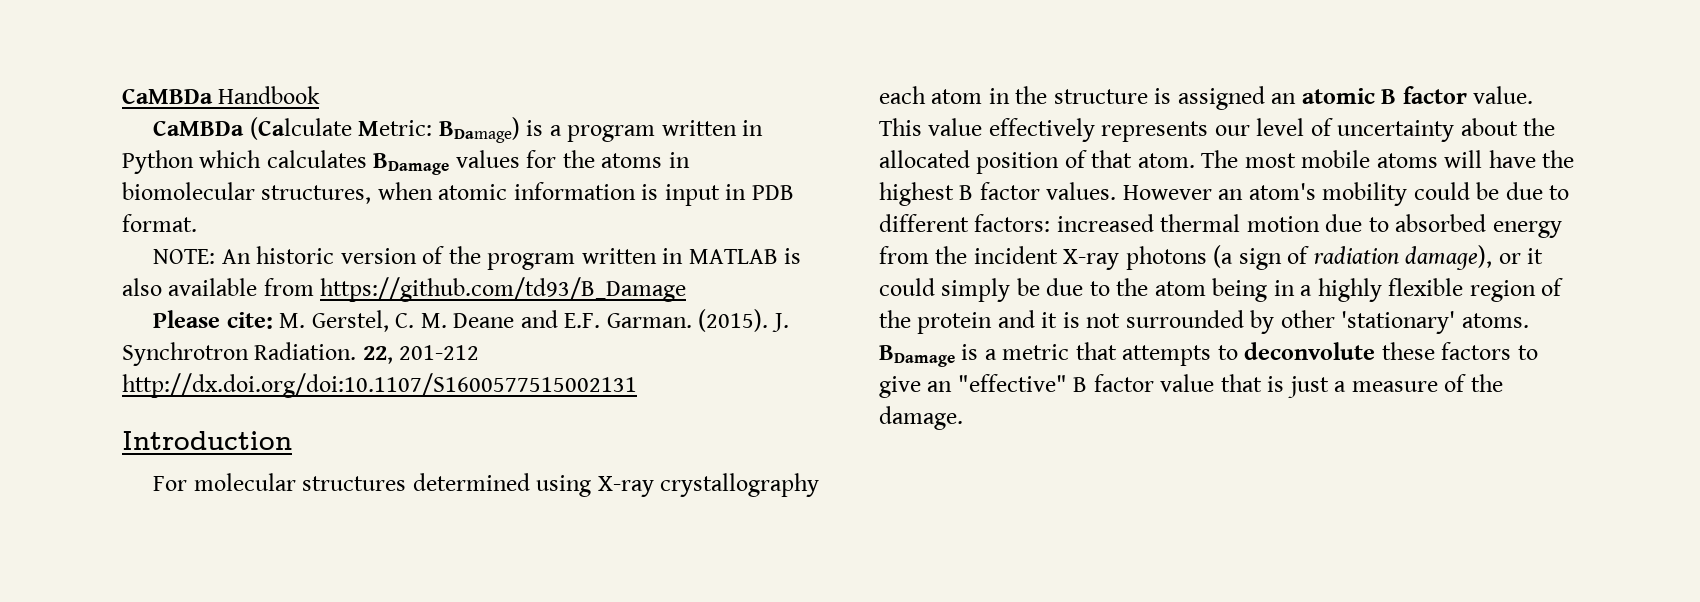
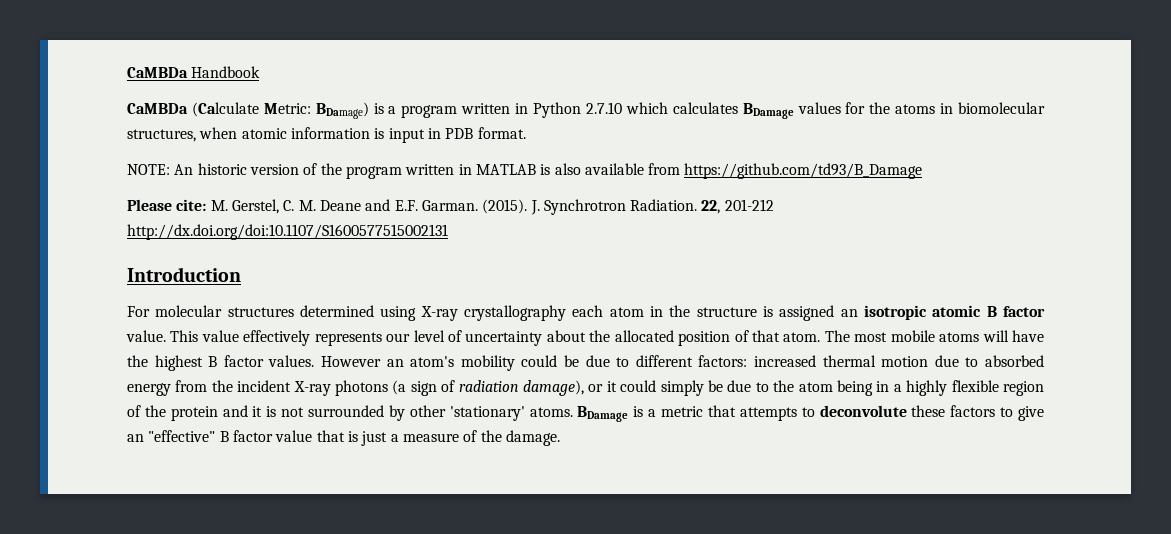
- CaMBDa (Calculate Metric: BDamage) is a program written in Python which calculates BDamage values for the atoms in biomolecular structures, when atomic information is input in PDB format.
+ CaMBDa (Calculate Metric: BDamage) is a program written in Python 2.7.10 which calculates BDamage values for the atoms in biomolecular structures, when atomic information is input in PDB format.
- For molecular structures determined using X-ray crystallography each atom in the structure is assigned an atomic B factor value.
+ For molecular structures determined using X-ray crystallography each atom in the structure is assigned an isotropic atomic B factor value.

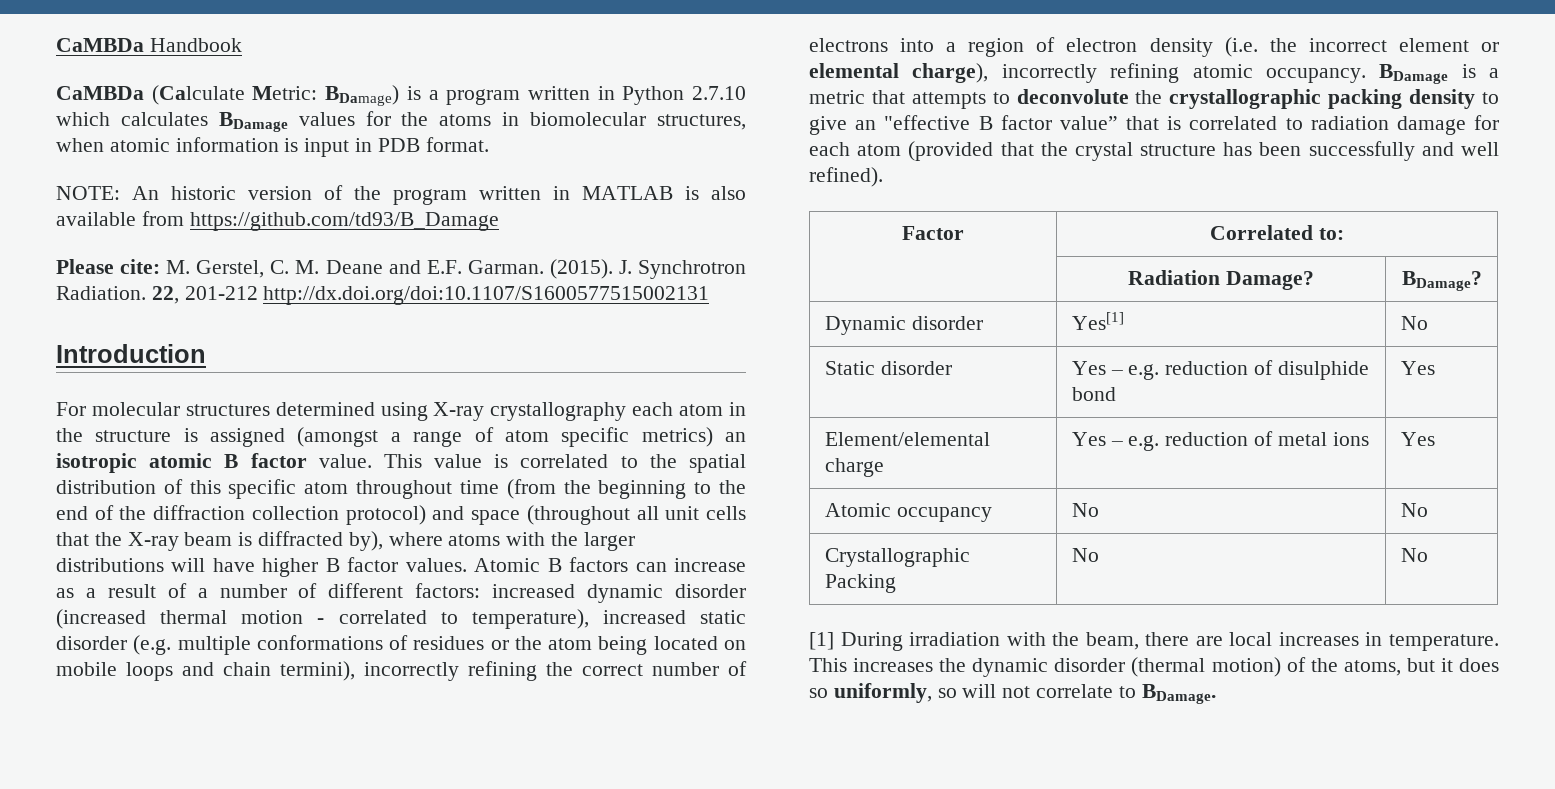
- For molecular structures determined using X-ray crystallography each atom in the structure is assigned an isotropic atomic B factor value.
+ For molecular structures determined using X-ray crystallography each atom in the structure is assigned (amongst a range of atom specific metrics) an isotropic atomic B factor value.
- This value effectively represents our level of uncertainty about the allocated position of that atom. The most mobile atoms will have the highest B factor values. However an atom's mobility could be due to different factors: increased thermal motion due to absorbed energy from the incident X-ray photons (a sign of radiation damage), or it could simply be due to the atom being in a highly flexible region of the protein and it is not surrounded by other 'stationary' atoms.
+ This value is correlated to the spatial distribution of this specific atom throughout time (from the beginning to the end of the diffraction collection protocol) and space (throughout all unit cells that the X-ray beam is diffracted by), where atoms with the larger distributions will have higher B factor values. Atomic B factors can increase as a result of a number of different factors: increased dynamic disorder (increased thermal motion - correlated to temperature), increased static disorder (e.g. multiple conformations of residues or the atom being located on mobile loops and chain termini), incorrectly refining the correct number of electrons into a region of electron density (i.e. the incorrect element or elemental charge), incorrectly refining atomic occupancy.
- BDamage is a metric that attempts to deconvolute these factors to give an "effective" B factor value that is just a measure of the damage.
+ BDamage is a metric that attempts to deconvolute the crystallographic packing density to give an "effective B factor value” that is correlated to radiation damage for each atom (provided that the crystal structure has been successfully and well refined).
+ Factor | Correlated to:
+ | Radiation Damage? | BDamage?
+ Dynamic disorder | Yes[1] | No
+ Static disorder | Yes – e.g. reduction of disulphide bond | Yes
+ Element/elemental charge | Yes – e.g. reduction of metal ions | Yes
+ Atomic occupancy | No | No
+ Crystallographic Packing | No | No
+ [1] During irradiation with the beam, there are local increases in temperature. This increases the dynamic disorder (thermal motion) of the atoms, but it does so uniformly, so will not correlate to BDamage.

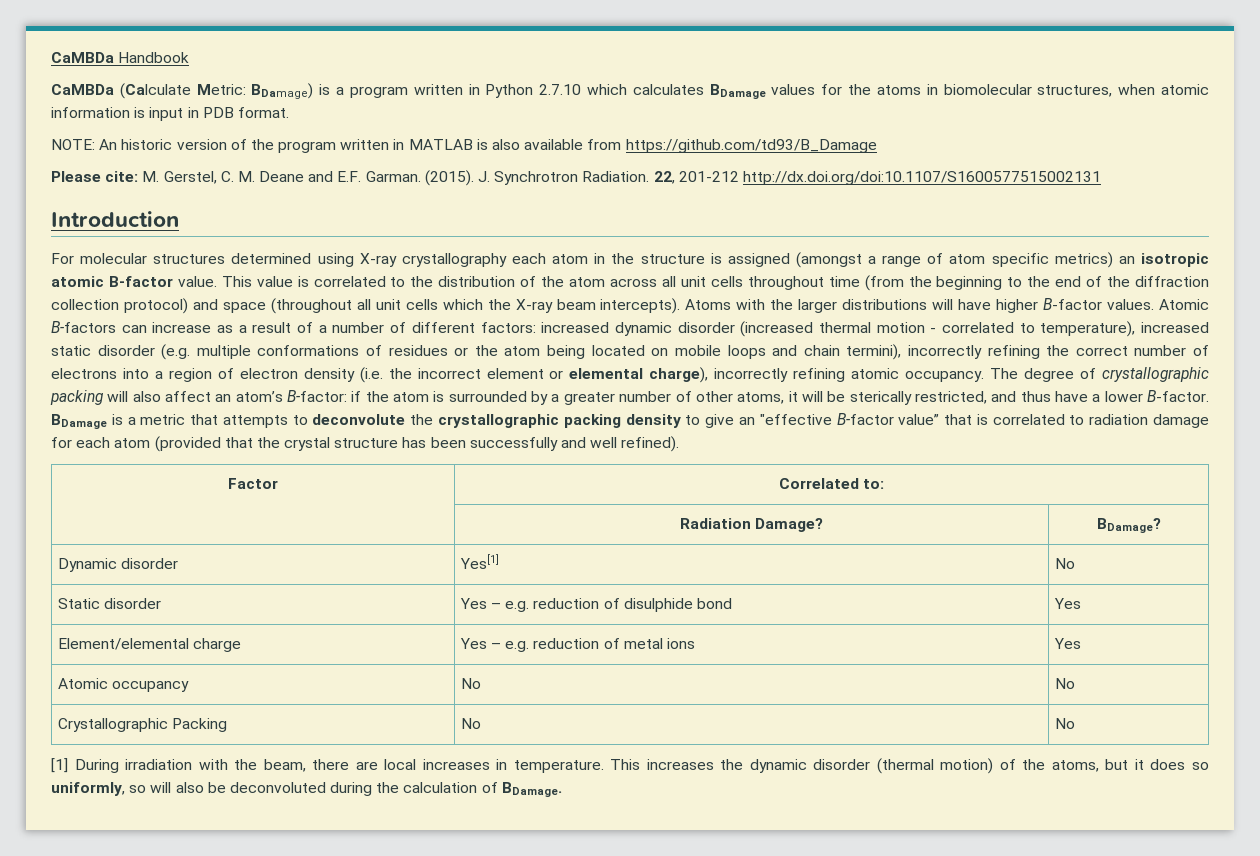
- For molecular structures determined using X-ray crystallography each atom in the structure is assigned (amongst a range of atom specific metrics) an isotropic atomic B factor value.
+ For molecular structures determined using X-ray crystallography each atom in the structure is assigned (amongst a range of atom specific metrics) an isotropic atomic B-factor value.
- This value is correlated to the spatial distribution of this specific atom throughout time (from the beginning to the end of the diffraction collection protocol) and space (throughout all unit cells that the X-ray beam is diffracted by), where atoms with the larger distributions will have higher B factor values. Atomic B factors can increase as a result of a number of different factors:
+ This value is correlated to the distribution of the atom across all unit cells throughout time (from the beginning to the end of the diffraction collection protocol) and space (throughout all unit cells which the X-ray beam intercepts). Atoms with the larger distributions will have higher B-factor values. Atomic B-factors can increase as a result of a number of different factors:
+ The degree of crystallographic packing will also affect an atom’s B-factor: if the atom is surrounded by a greater number of other atoms, it will be sterically restricted, and thus have a lower B-factor.
- BDamage is a metric that attempts to deconvolute the crystallographic packing density to give an "effective B factor value” that is correlated to radiation damage for each atom (provided that the crystal structure has been successfully and well refined).
+ BDamage is a metric that attempts to deconvolute the crystallographic packing density to give an "effective B-factor value” that is correlated to radiation damage for each atom (provided that the crystal structure has been successfully and well refined).
- This increases the dynamic disorder (thermal motion) of the atoms, but it does so uniformly, so will not correlate to BDamage.
+ This increases the dynamic disorder (thermal motion) of the atoms, but it does so uniformly, so will also be deconvoluted during the calculation of BDamage.

